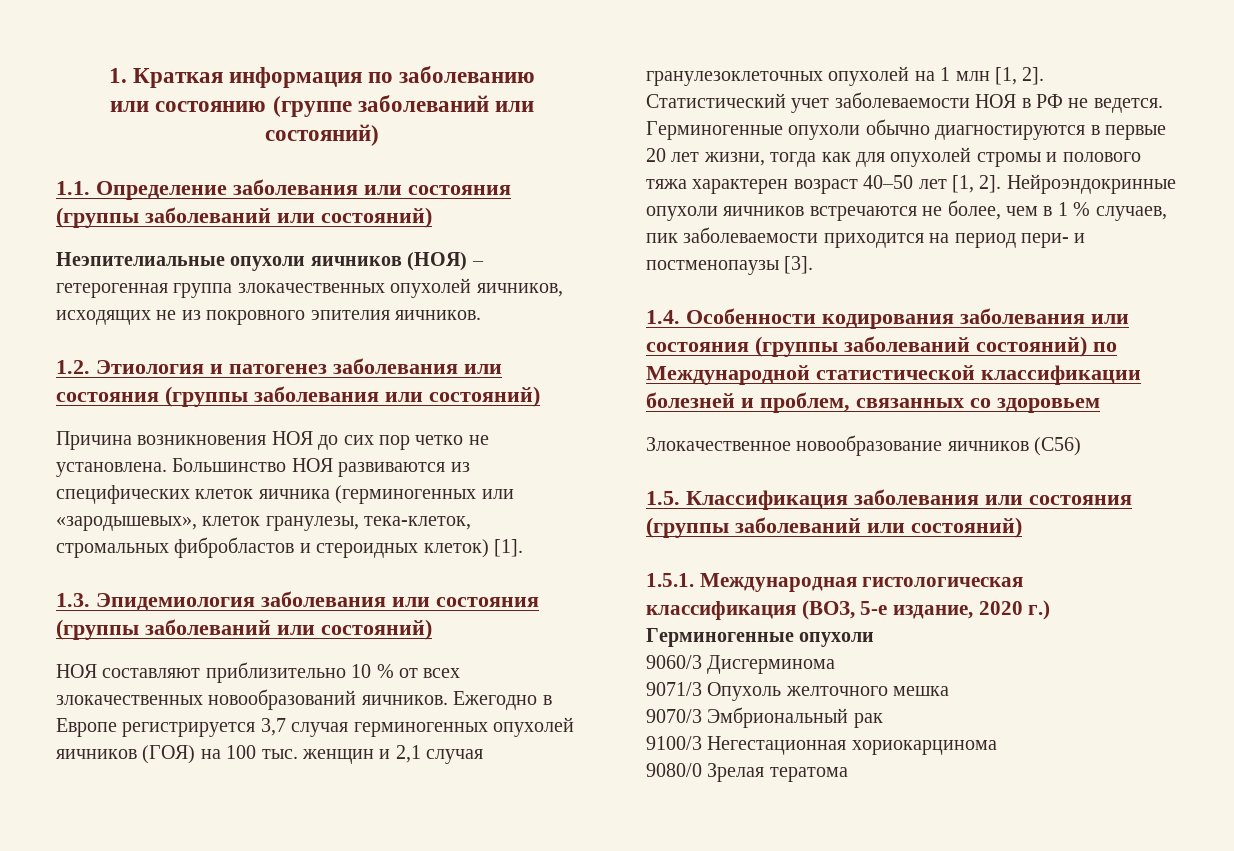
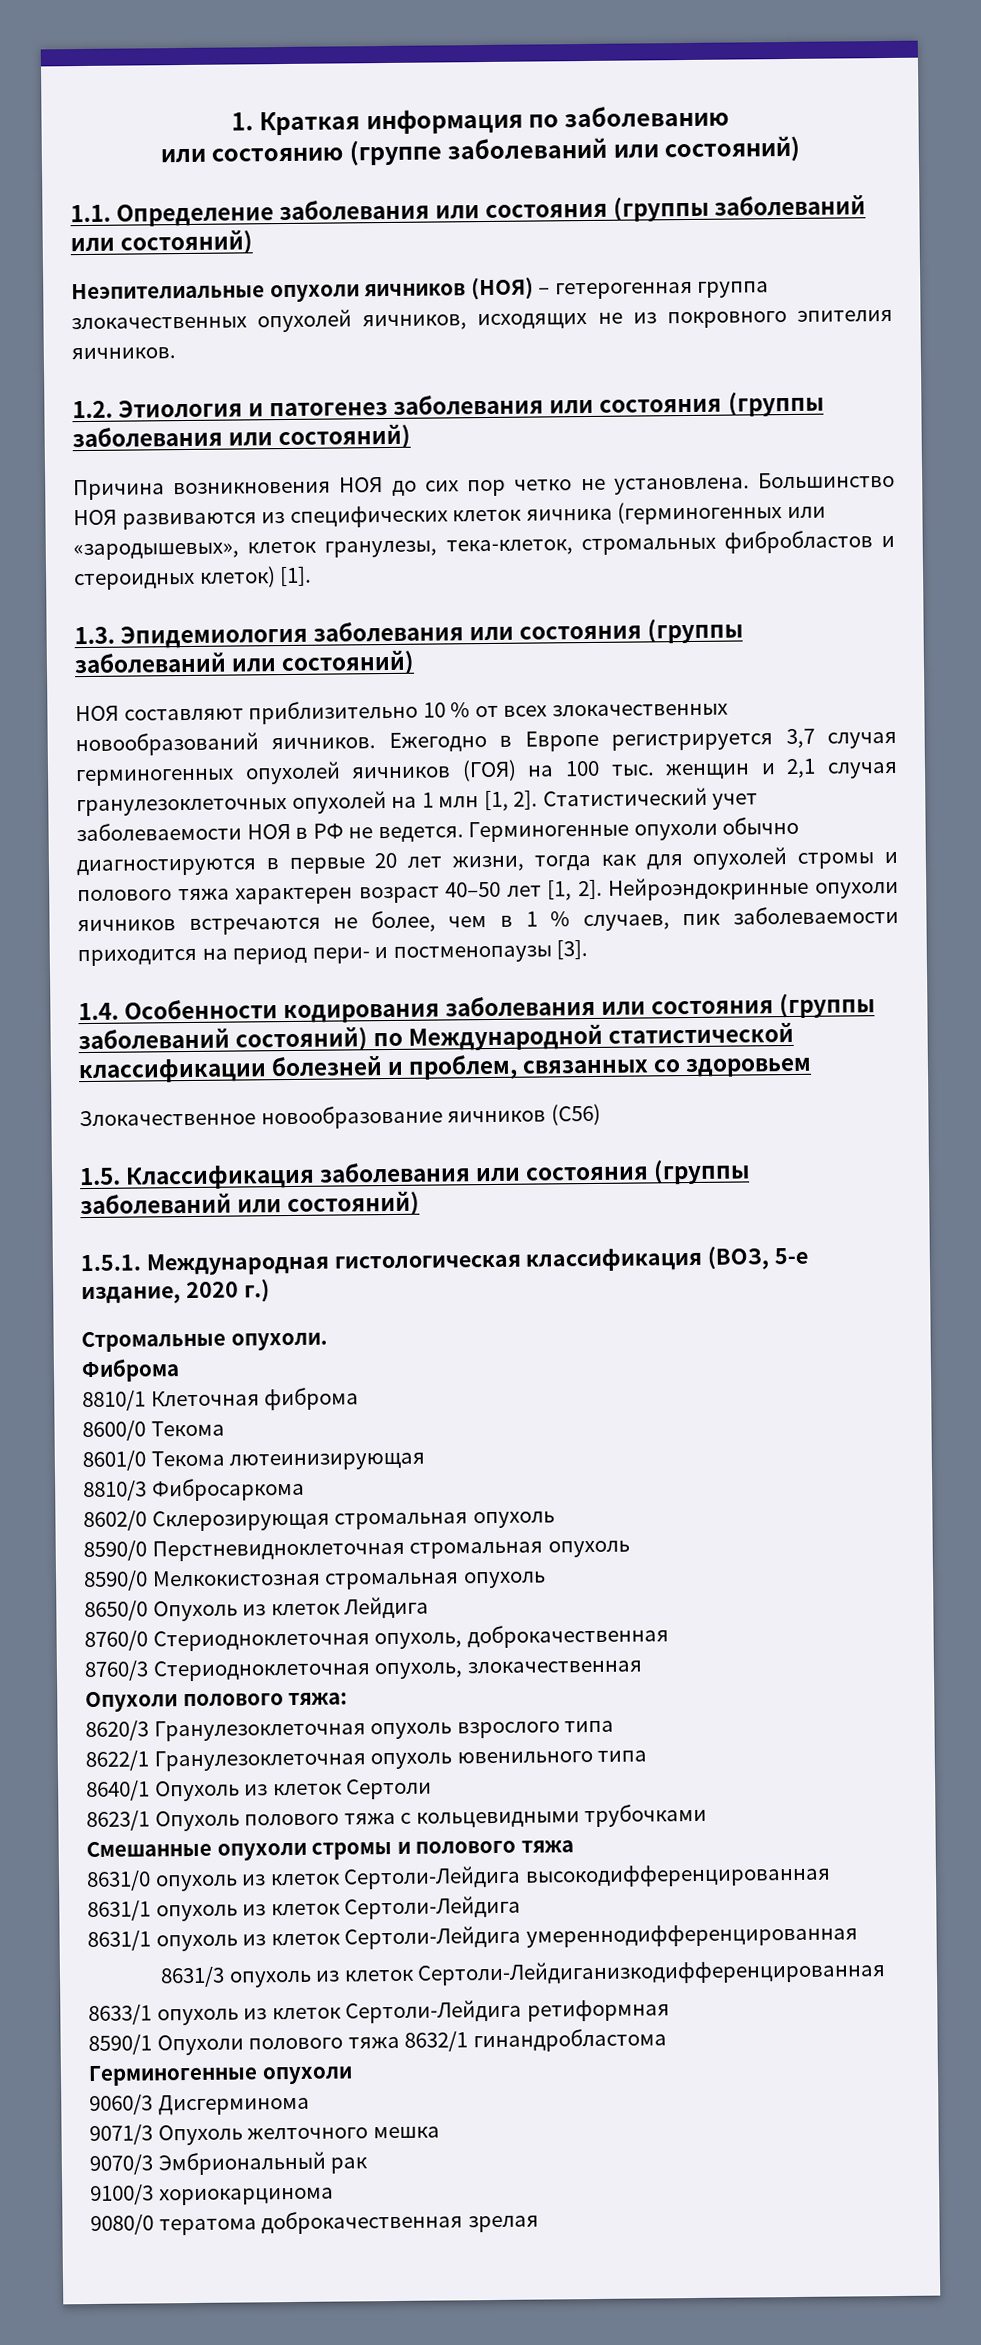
+ Стромальные опухоли.
+ Фиброма
+ 8810/1 Клеточная фиброма
+ 8600/0 Текома
+ 8601/0 Текома лютеинизирующая
+ 8810/3 Фибросаркома
+ 8602/0 Склерозирующая стромальная опухоль
+ 8590/0 Перстневидноклеточная стромальная опухоль
+ 8590/0 Мелкокистозная стромальная опухоль
+ 8650/0 Опухоль из клеток Лейдига
+ 8760/0 Стериодноклеточная опухоль, доброкачественная
+ 8760/3 Стериодноклеточная опухоль, злокачественная
+ Опухоли полового тяжа:
+ 8620/3 Гранулезоклеточная опухоль взрослого типа
+ 8622/1 Гранулезоклеточная опухоль ювенильного типа
+ 8640/1 Опухоль из клеток Сертоли
+ 8623/1 Опухоль полового тяжа с кольцевидными трубочками
+ Смешанные опухоли стромы и полового тяжа
+ 8631/0 опухоль из клеток Сертоли-Лейдига высокодифференцированная
+ 8631/1 опухоль из клеток Сертоли-Лейдига
+ 8631/1 опухоль из клеток Сертоли-Лейдига умереннодифференцированная
+ 8631/3 опухоль из клеток Сертоли-Лейдиганизкодифференцированная
+ 8633/1 опухоль из клеток Сертоли-Лейдига ретиформная
+ 8590/1 Опухоли полового тяжа 8632/1 гинандробластома
- 9100/3 Негестационная хориокарцинома
+ 9100/3 хориокарцинома
- 9080/0 Зрелая тератома
+ 9080/0 тератома доброкачественная зрелая

